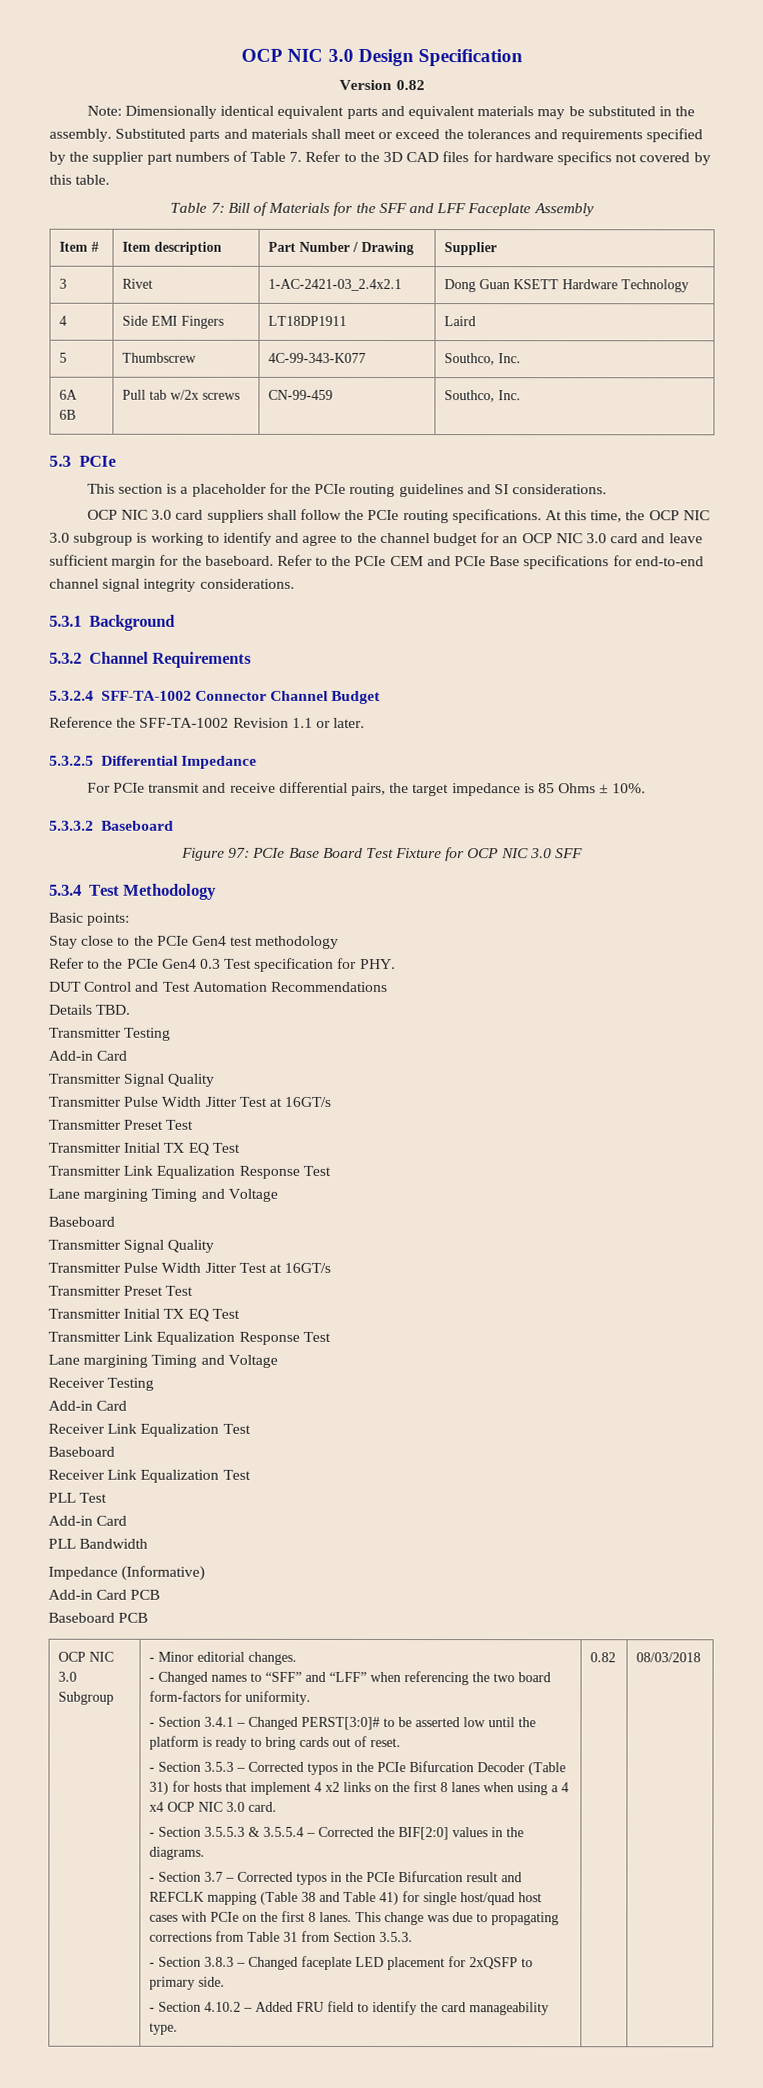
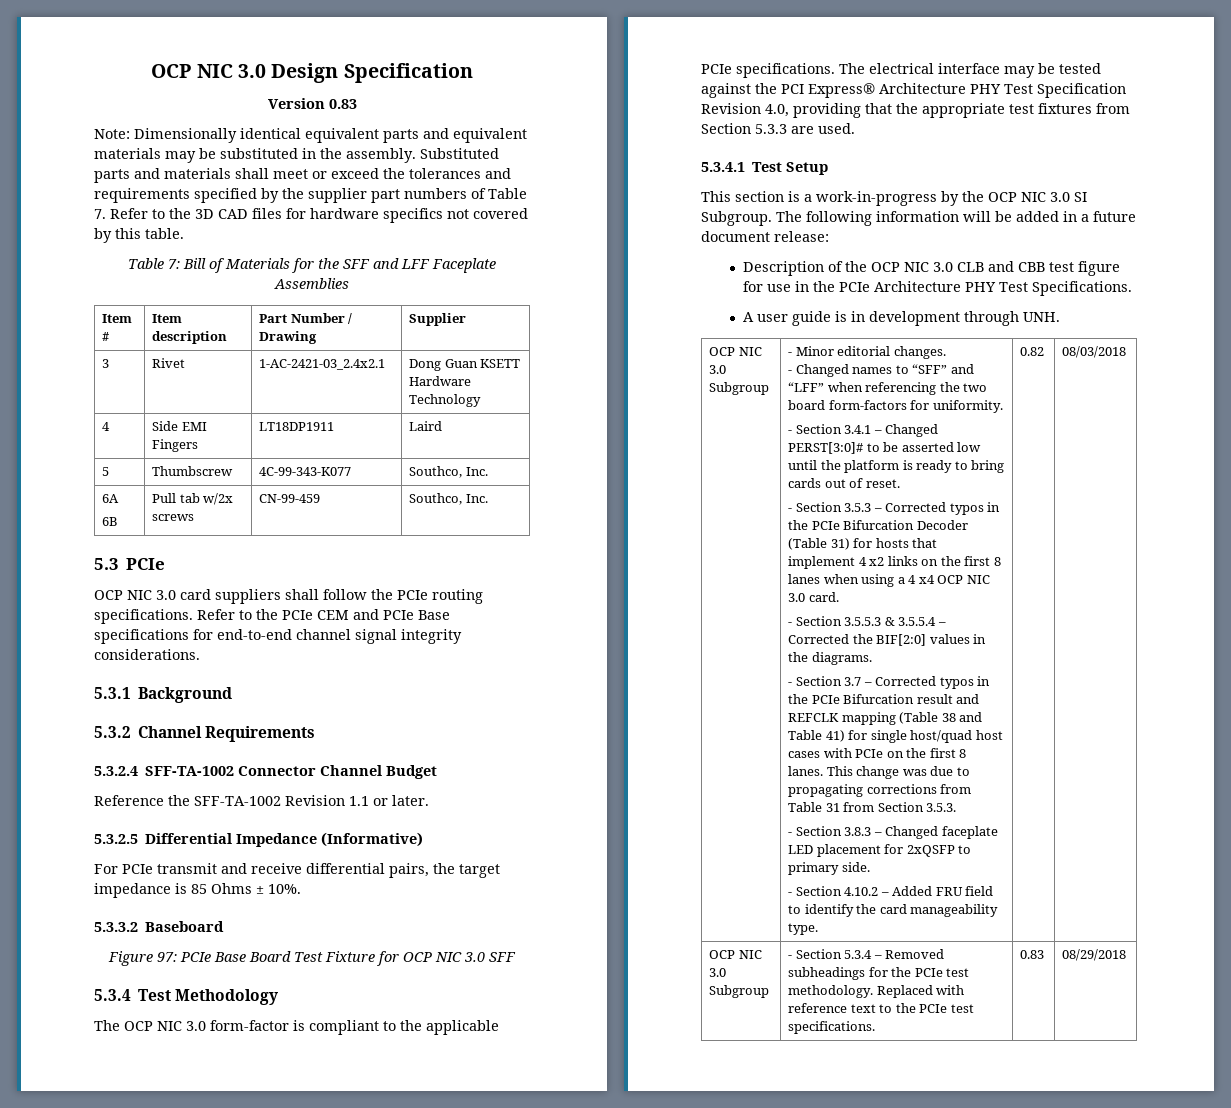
- Version 0.82
+ Version 0.83
- Table 7: Bill of Materials for the SFF and LFF Faceplate Assembly
+ Table 7: Bill of Materials for the SFF and LFF Faceplate Assemblies
- This section is a placeholder for the PCIe routing guidelines and SI considerations.
- At this time, the OCP NIC 3.0 subgroup is working to identify and agree to the channel budget for an OCP NIC 3.0 card and leave sufficient margin for the baseboard.
- 5.3.2.5 Differential Impedance
+ 5.3.2.5 Differential Impedance (Informative)
- Basic points:
- Stay close to the PCIe Gen4 test methodology
- Refer to the PCIe Gen4 0.3 Test specification for PHY.
- DUT Control and Test Automation Recommendations
- Details TBD.
- Transmitter Testing
- Add-in Card
- Transmitter Signal Quality
- Transmitter Pulse Width Jitter Test at 16GT/s
- Transmitter Preset Test
- Transmitter Initial TX EQ Test
- Transmitter Link Equalization Response Test
- Lane margining Timing and Voltage
- Baseboard
- Transmitter Signal Quality
- Transmitter Pulse Width Jitter Test at 16GT/s
- Transmitter Preset Test
- Transmitter Initial TX EQ Test
- Transmitter Link Equalization Response Test
- Lane margining Timing and Voltage
- Receiver Testing
- Add-in Card
- Receiver Link Equalization Test
- Baseboard
- Receiver Link Equalization Test
- PLL Test
- Add-in Card
- PLL Bandwidth
- Impedance (Informative)
- Add-in Card PCB
- Baseboard PCB
+ The OCP NIC 3.0 form-factor is compliant to the applicable PCIe specifications. The electrical interface may be tested against the PCI Express® Architecture PHY Test Specification Revision 4.0, providing that the appropriate test fixtures from Section 5.3.3 are used.
+ 5.3.4.1 Test Setup
+ This section is a work-in-progress by the OCP NIC 3.0 SI Subgroup. The following information will be added in a future document release:
+ Description of the OCP NIC 3.0 CLB and CBB test figure for use in the PCIe Architecture PHY Test Specifications.
+ A user guide is in development through UNH.
+ OCP NIC 3.0 Subgroup | - Section 5.3.4 – Removed subheadings for the PCIe test methodology. Replaced with reference text to the PCIe test specifications. | 0.83 | 08/29/2018

